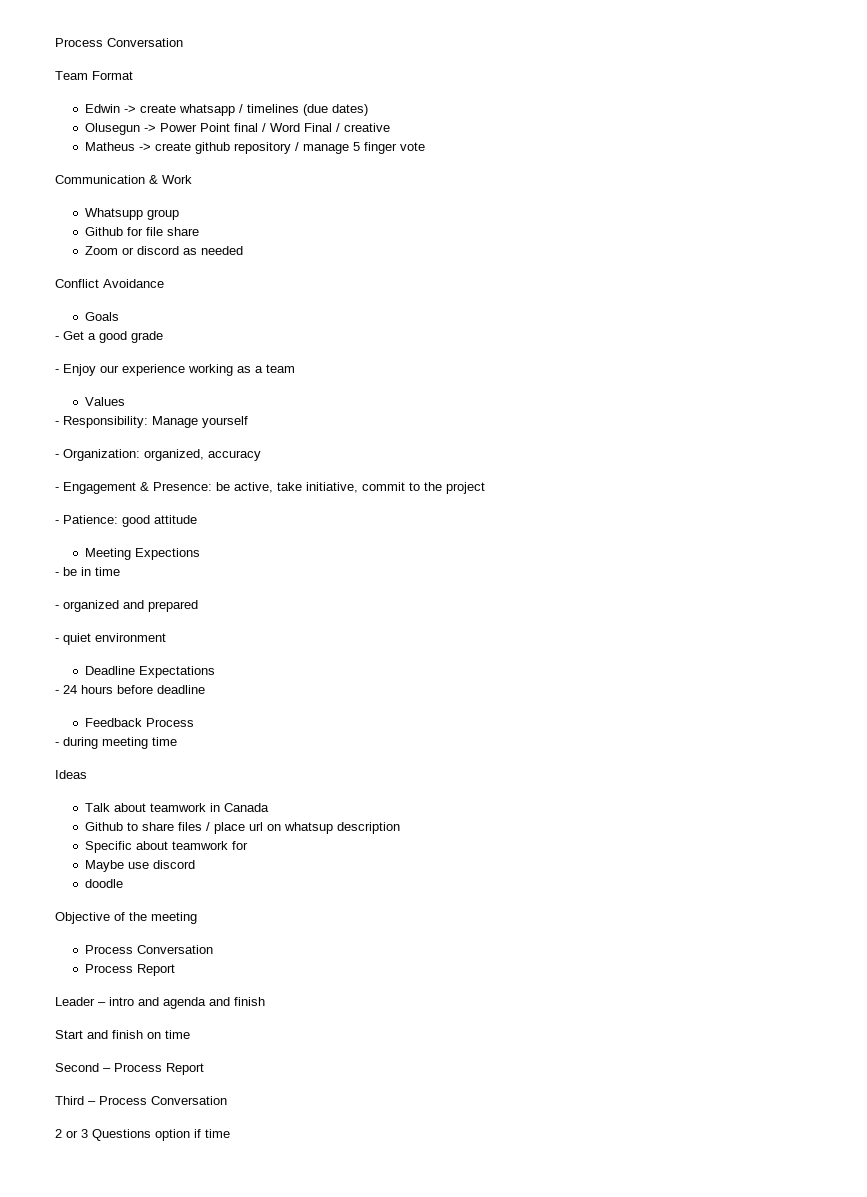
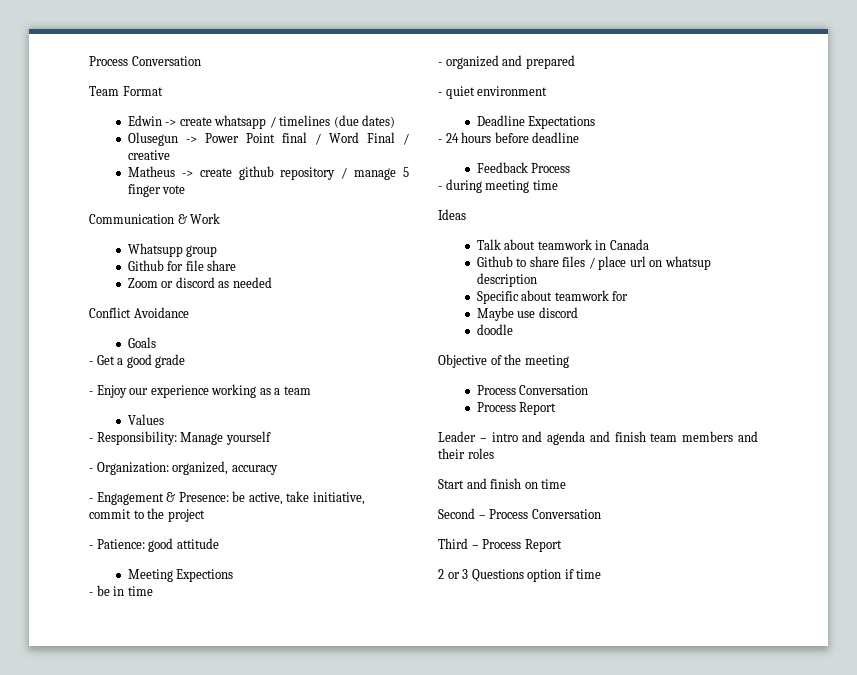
- Leader – intro and agenda and finish
+ Leader – intro and agenda and finish team members and their roles
- Second – Process Report
+ Second – Process Conversation
- Third – Process Conversation
+ Third – Process Report

